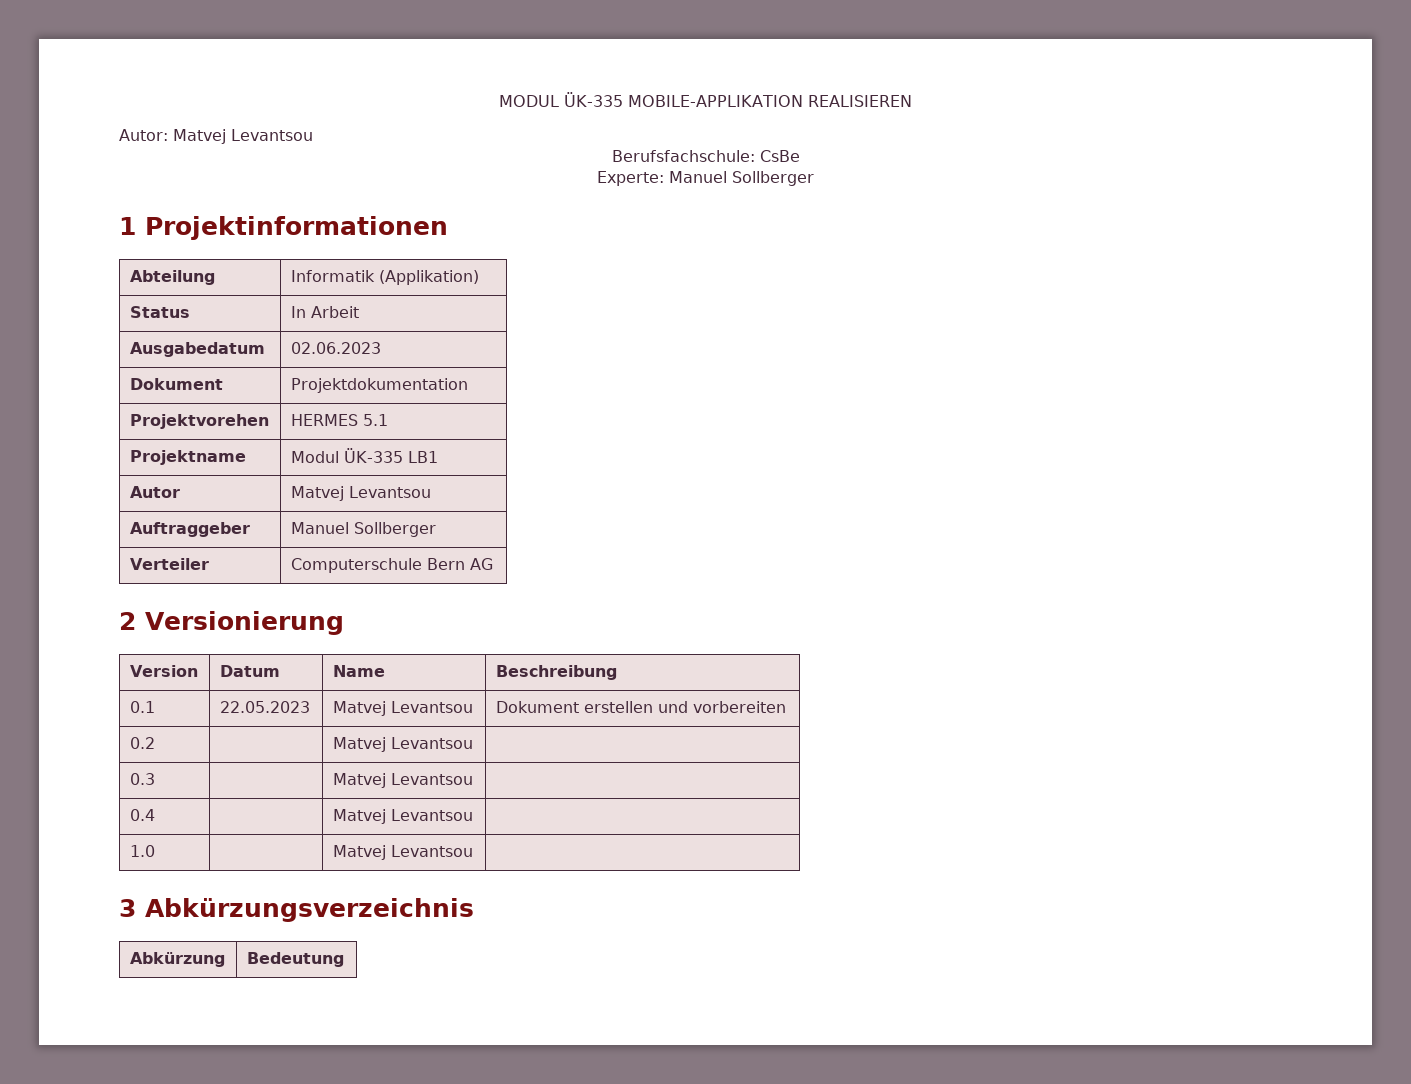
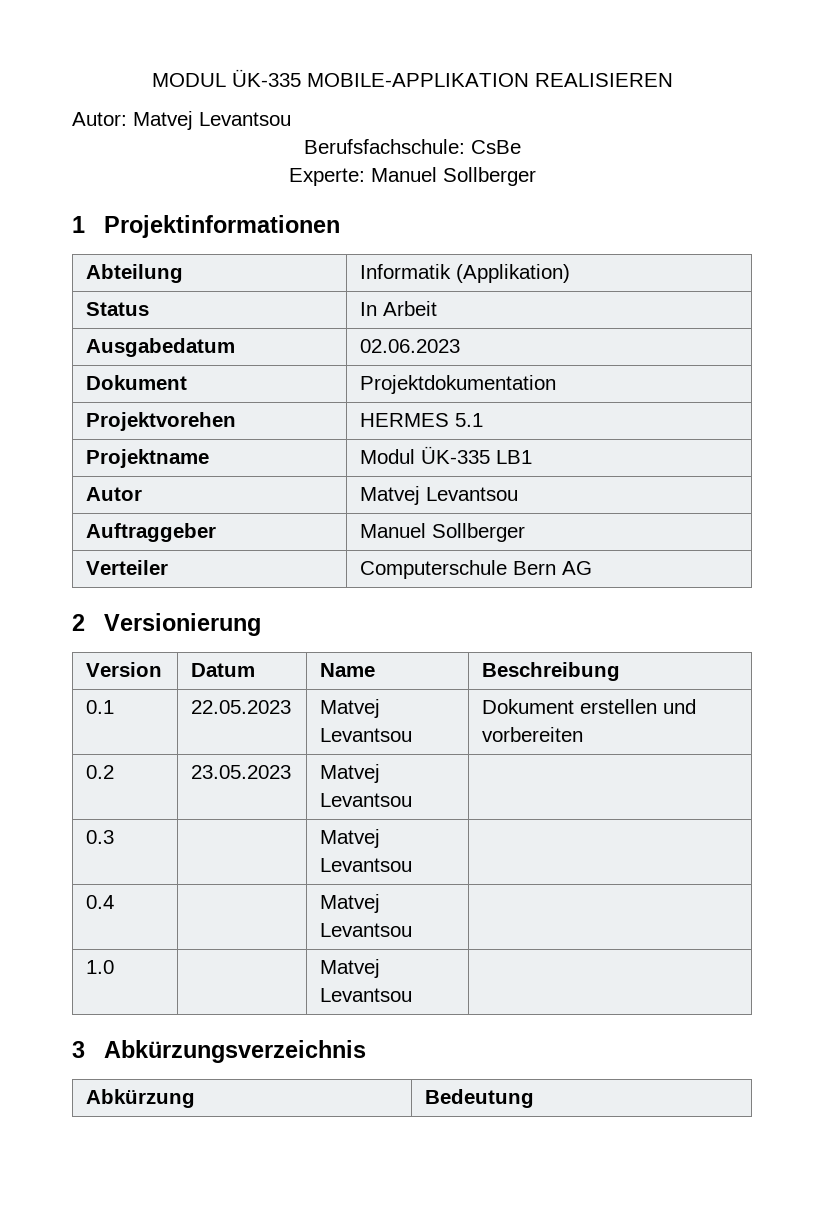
- 0.2 | | Matvej Levantsou |
+ 0.2 | 23.05.2023 | Matvej Levantsou |

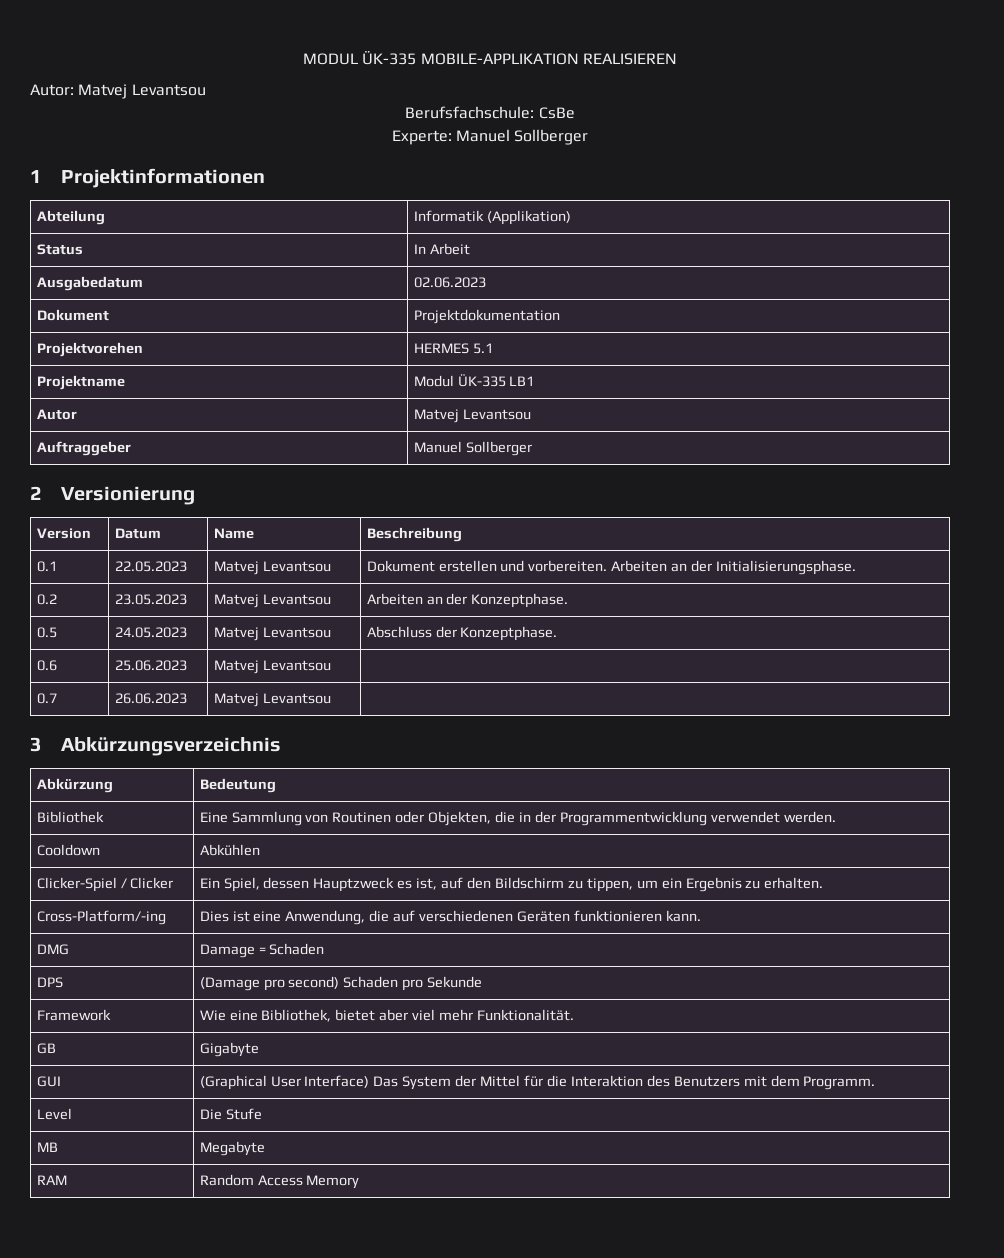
- Verteiler | Computerschule Bern AG
- 0.1 | 22.05.2023 | Matvej Levantsou | Dokument erstellen und vorbereiten
+ 0.1 | 22.05.2023 | Matvej Levantsou | Dokument erstellen und vorbereiten. Arbeiten an der Initialisierungsphase.
- 0.2 | 23.05.2023 | Matvej Levantsou |
- 0.3 | | Matvej Levantsou |
- 0.4 | | Matvej Levantsou |
- 1.0 | | Matvej Levantsou |
+ 0.2 | 23.05.2023 | Matvej Levantsou | Arbeiten an der Konzeptphase.
+ 0.5 | 24.05.2023 | Matvej Levantsou | Abschluss der Konzeptphase.
+ 0.6 | 25.06.2023 | Matvej Levantsou |
+ 0.7 | 26.06.2023 | Matvej Levantsou |
+ Bibliothek | Eine Sammlung von Routinen oder Objekten, die in der Programmentwicklung verwendet werden.
+ Cooldown | Abkühlen
+ Clicker-Spiel / Clicker | Ein Spiel, dessen Hauptzweck es ist, auf den Bildschirm zu tippen, um ein Ergebnis zu erhalten.
+ Cross-Platform/-ing | Dies ist eine Anwendung, die auf verschiedenen Geräten funktionieren kann.
+ DMG | Damage = Schaden
+ DPS | (Damage pro second) Schaden pro Sekunde
+ Framework | Wie eine Bibliothek, bietet aber viel mehr Funktionalität.
+ GB | Gigabyte
+ GUI | (Graphical User Interface) Das System der Mittel für die Interaktion des Benutzers mit dem Programm.
+ Level | Die Stufe
+ MB | Megabyte
+ RAM | Random Access Memory

